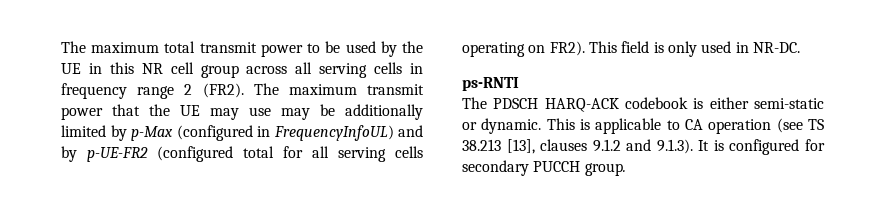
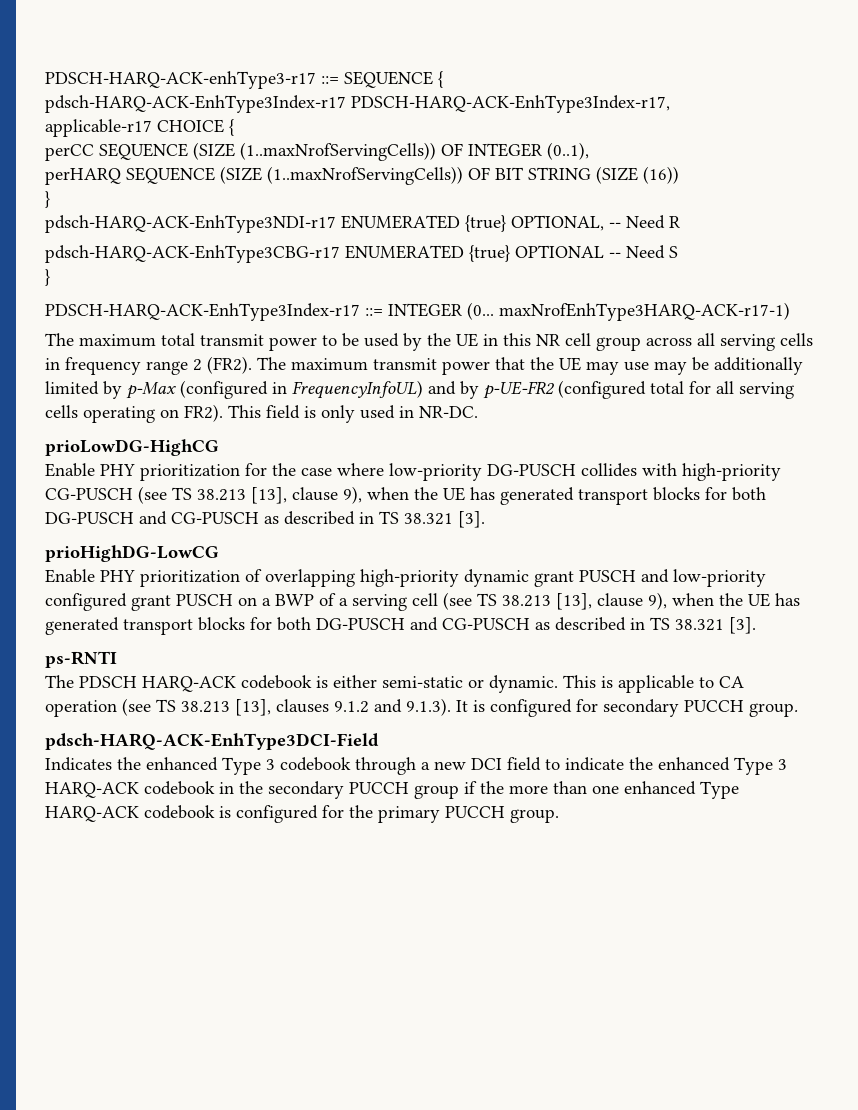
+ PDSCH-HARQ-ACK-enhType3-r17 ::= SEQUENCE {
+ pdsch-HARQ-ACK-EnhType3Index-r17 PDSCH-HARQ-ACK-EnhType3Index-r17,
+ applicable-r17 CHOICE {
+ perCC SEQUENCE (SIZE (1..maxNrofServingCells)) OF INTEGER (0..1),
+ perHARQ SEQUENCE (SIZE (1..maxNrofServingCells)) OF BIT STRING (SIZE (16))
+ }
+ pdsch-HARQ-ACK-EnhType3NDI-r17 ENUMERATED {true} OPTIONAL, -- Need R
+ pdsch-HARQ-ACK-EnhType3CBG-r17 ENUMERATED {true} OPTIONAL -- Need S
+ }
+ PDSCH-HARQ-ACK-EnhType3Index-r17 ::= INTEGER (0... maxNrofEnhType3HARQ-ACK-r17-1)
+ prioLowDG-HighCG
+ Enable PHY prioritization for the case where low-priority DG-PUSCH collides with high-priority CG-PUSCH (see TS 38.213 [13], clause 9), when the UE has generated transport blocks for both DG-PUSCH and CG-PUSCH as described in TS 38.321 [3].
+ prioHighDG-LowCG
+ Enable PHY prioritization of overlapping high-priority dynamic grant PUSCH and low-priority configured grant PUSCH on a BWP of a serving cell (see TS 38.213 [13], clause 9), when the UE has generated transport blocks for both DG-PUSCH and CG-PUSCH as described in TS 38.321 [3].
+ pdsch-HARQ-ACK-EnhType3DCI-Field
+ Indicates the enhanced Type 3 codebook through a new DCI field to indicate the enhanced Type 3 HARQ-ACK codebook in the secondary PUCCH group if the more than one enhanced Type HARQ-ACK codebook is configured for the primary PUCCH group.

